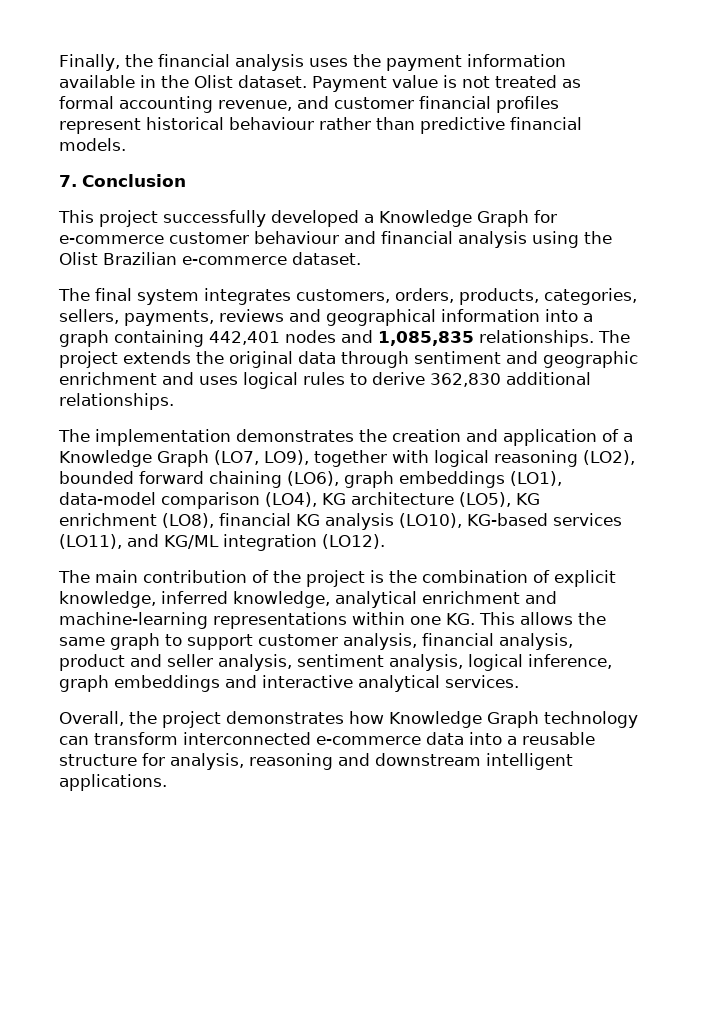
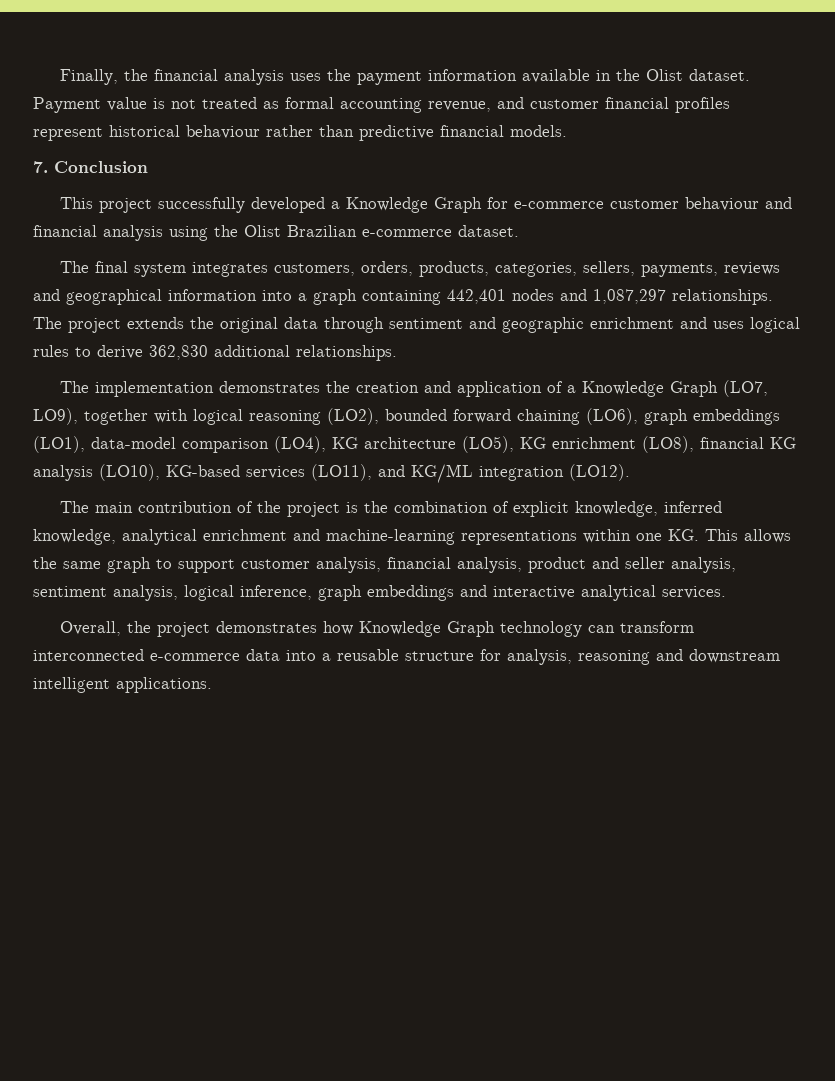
- The final system integrates customers, orders, products, categories, sellers, payments, reviews and geographical information into a graph containing 442,401 nodes and 1,085,835 relationships.
+ The final system integrates customers, orders, products, categories, sellers, payments, reviews and geographical information into a graph containing 442,401 nodes and 1,087,297 relationships.

